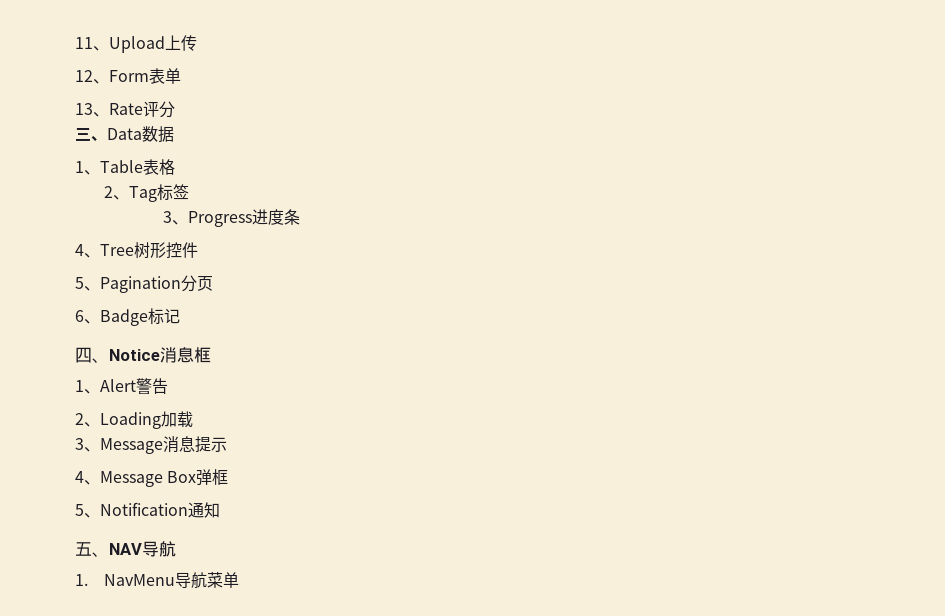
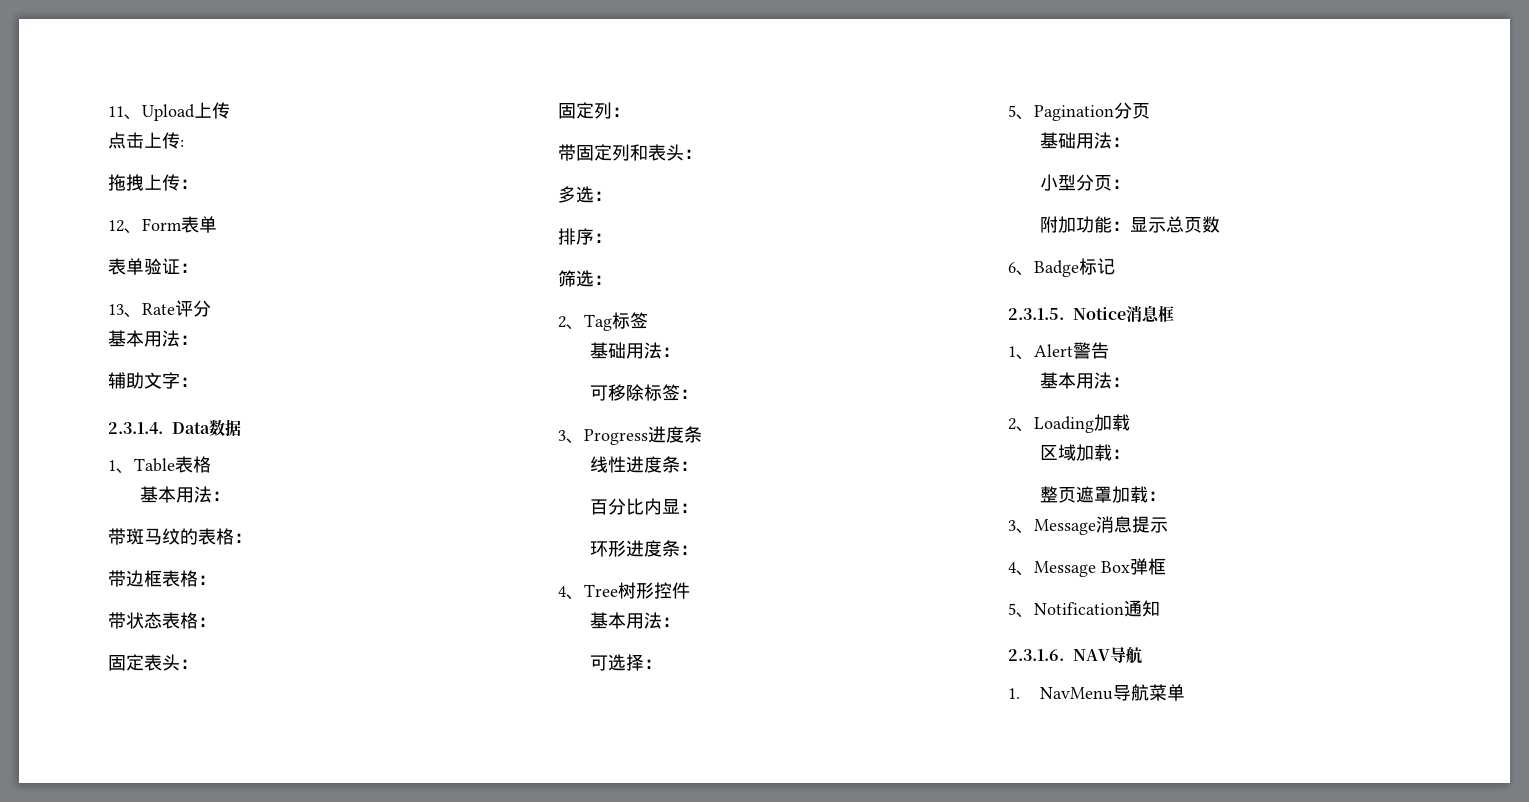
+ 点击上传:
+ 拖拽上传：
+ 表单验证：
  13、Rate评分
- 三、Data数据
+ 基本用法：
+ 辅助文字：
+ 2.3.1.4. Data数据
  1、Table表格
+ 基本用法：
+ 带斑马纹的表格：
+ 带边框表格：
+ 带状态表格：
+ 固定表头：
+ 固定列：
+ 带固定列和表头：
+ 多选：
+ 排序：
+ 筛选：
  2、Tag标签
+ 基础用法：
+ 可移除标签：
  3、Progress进度条
+ 线性进度条：
+ 百分比内显：
+ 环形进度条：
  4、Tree树形控件
+ 基本用法：
+ 可选择：
  5、Pagination分页
+ 基础用法：
+ 小型分页：
+ 附加功能：显示总页数
- 四、Notice消息框
+ 2.3.1.5. Notice消息框
  1、Alert警告
+ 基本用法：
+ 区域加载：
+ 整页遮罩加载：
- 五、NAV导航
+ 2.3.1.6. NAV导航

